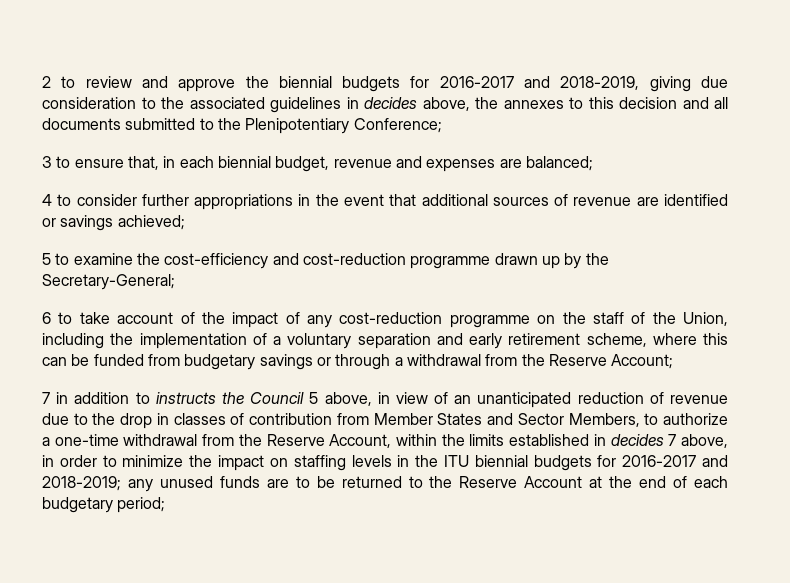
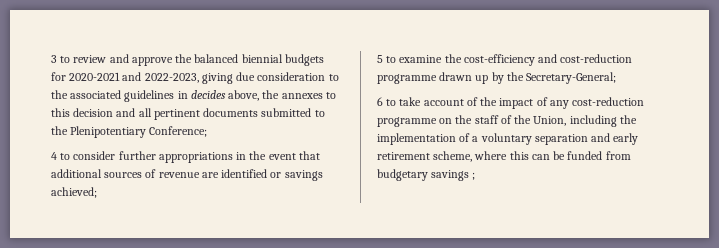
- 2 to review and approve the biennial budgets for 2016-2017 and 2018-2019, giving due consideration to the associated guidelines in decides above, the annexes to this decision and all documents submitted to the Plenipotentiary Conference;
+ 3 to review and approve the balanced biennial budgets for 2020-2021 and 2022-2023, giving due consideration to the associated guidelines in decides above, the annexes to this decision and all pertinent documents submitted to the Plenipotentiary Conference;
- 3 to ensure that, in each biennial budget, revenue and expenses are balanced;
- 6 to take account of the impact of any cost-reduction programme on the staff of the Union, including the implementation of a voluntary separation and early retirement scheme, where this can be funded from budgetary savings or through a withdrawal from the Reserve Account;
- 7 in addition to instructs the Council 5 above, in view of an unanticipated reduction of revenue due to the drop in classes of contribution from Member States and Sector Members, to authorize a one-time withdrawal from the Reserve Account, within the limits established in decides 7 above, in order to minimize the impact on staffing levels in the ITU biennial budgets for 2016-2017 and 2018-2019; any unused funds are to be returned to the Reserve Account at the end of each budgetary period;
+ 6 to take account of the impact of any cost-reduction programme on the staff of the Union, including the implementation of a voluntary separation and early retirement scheme, where this can be funded from budgetary savings ;

